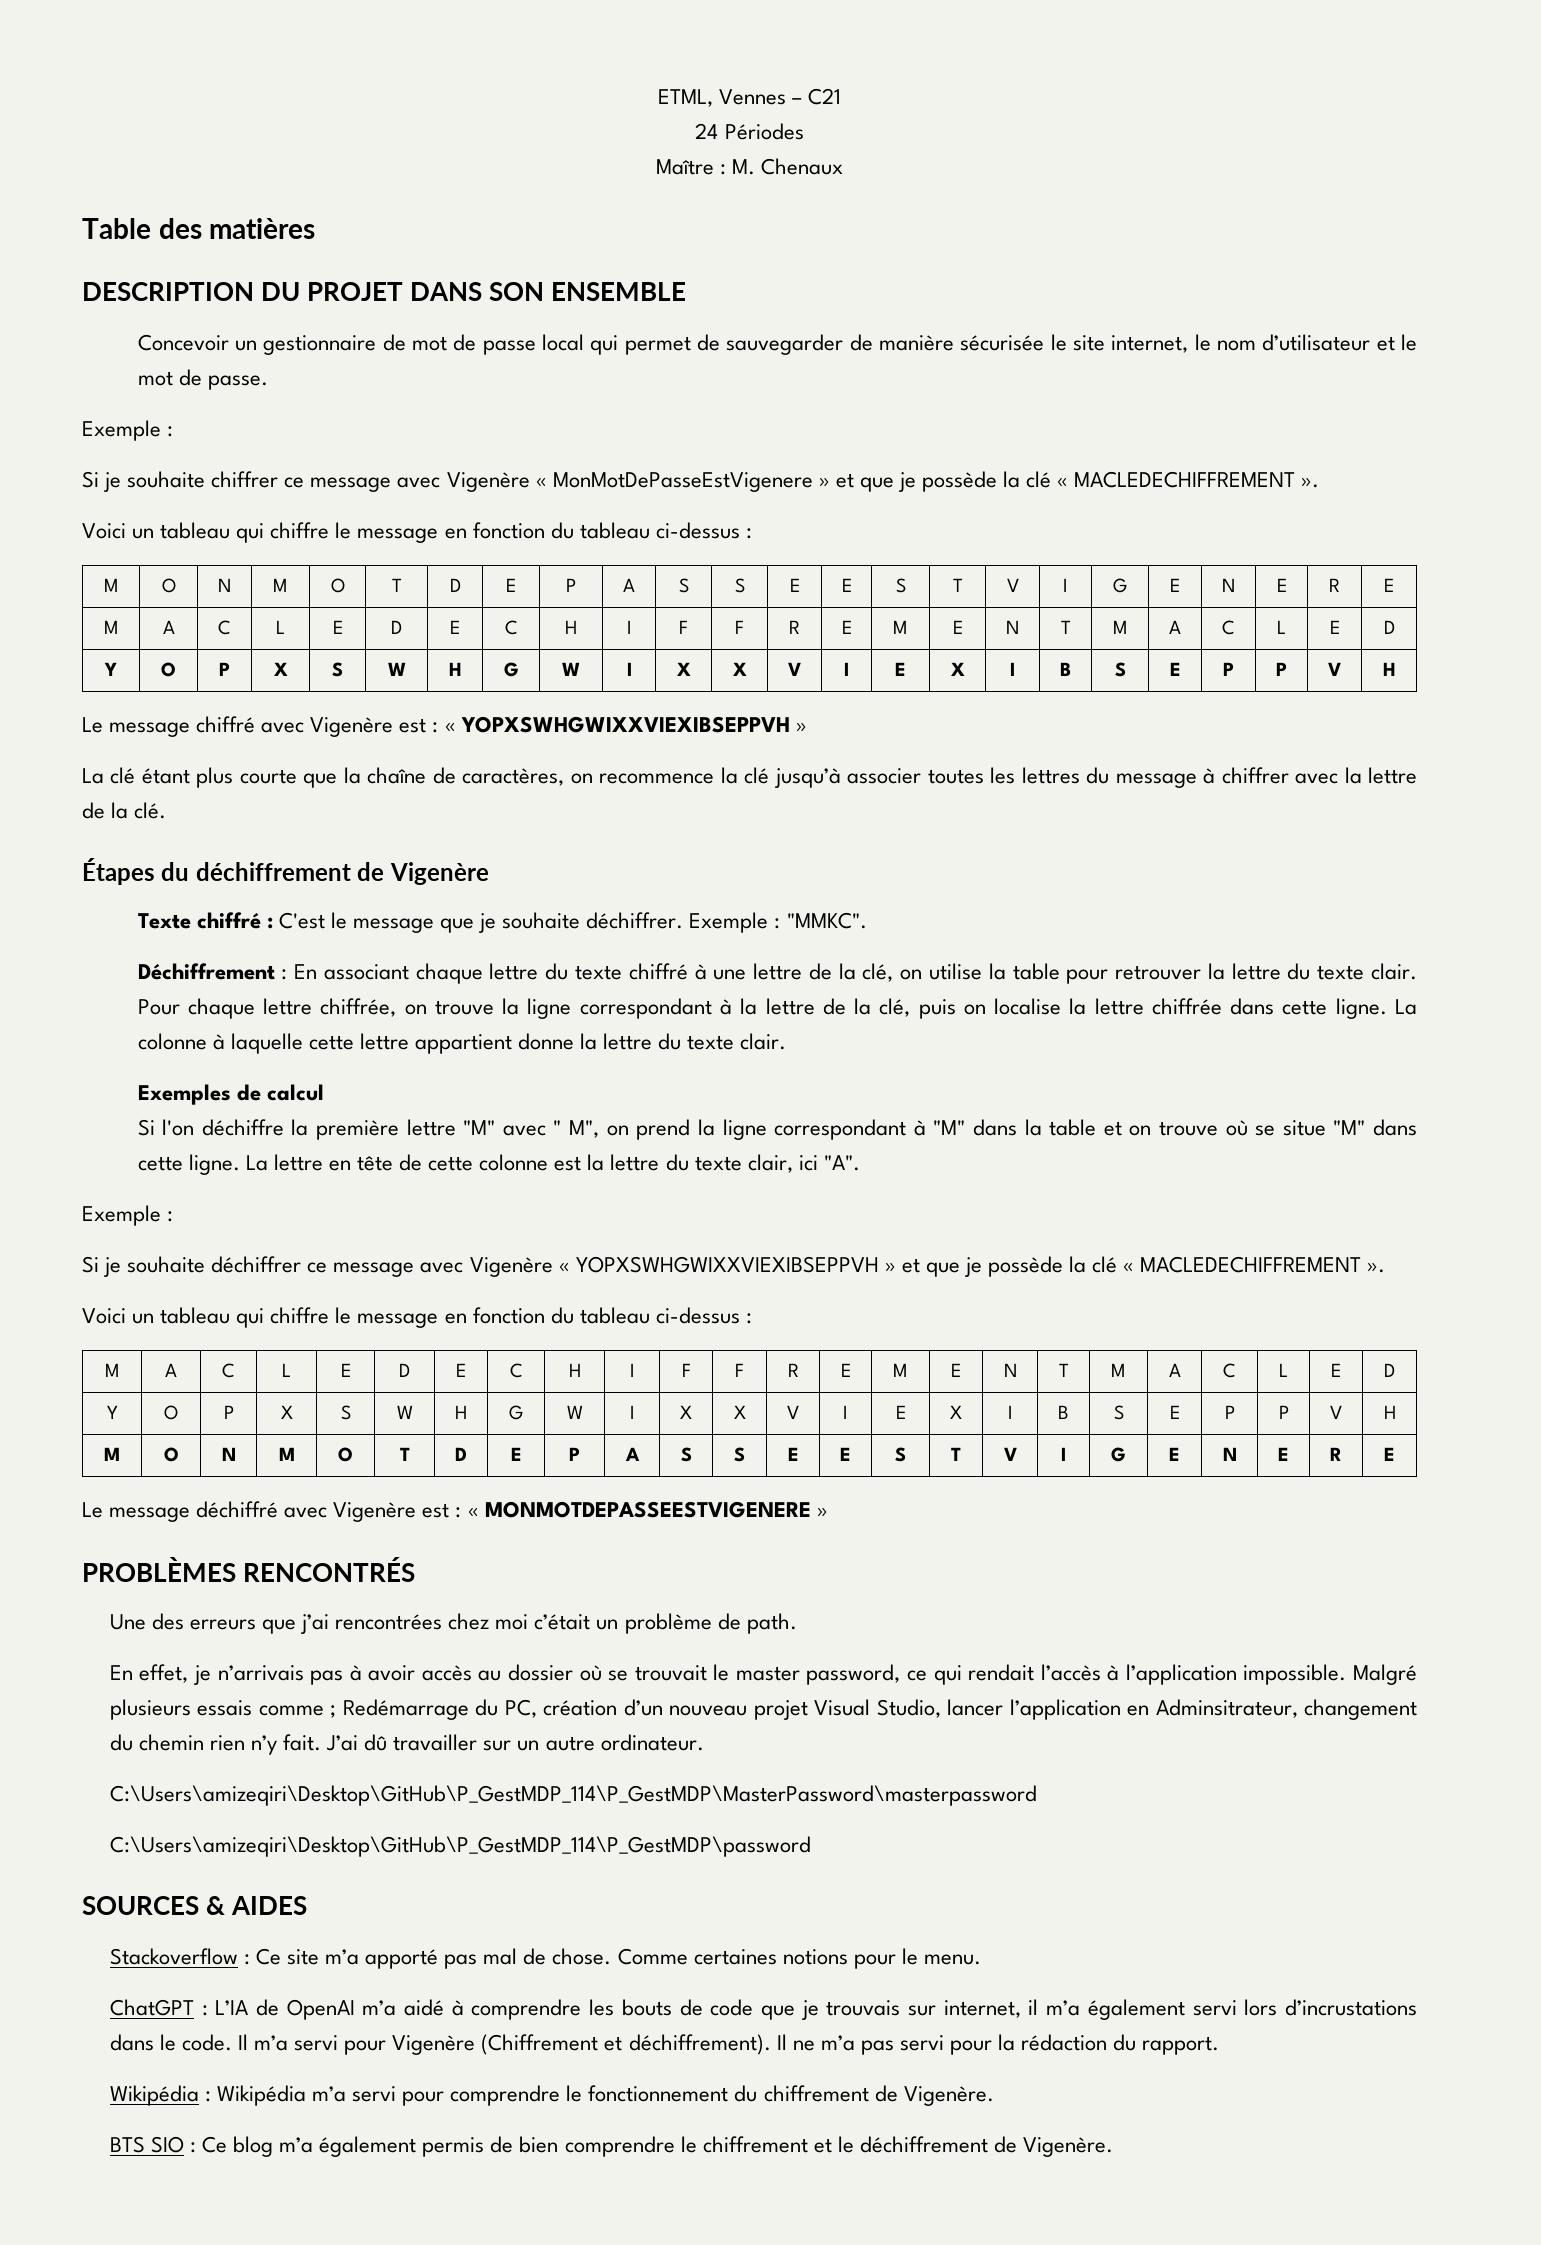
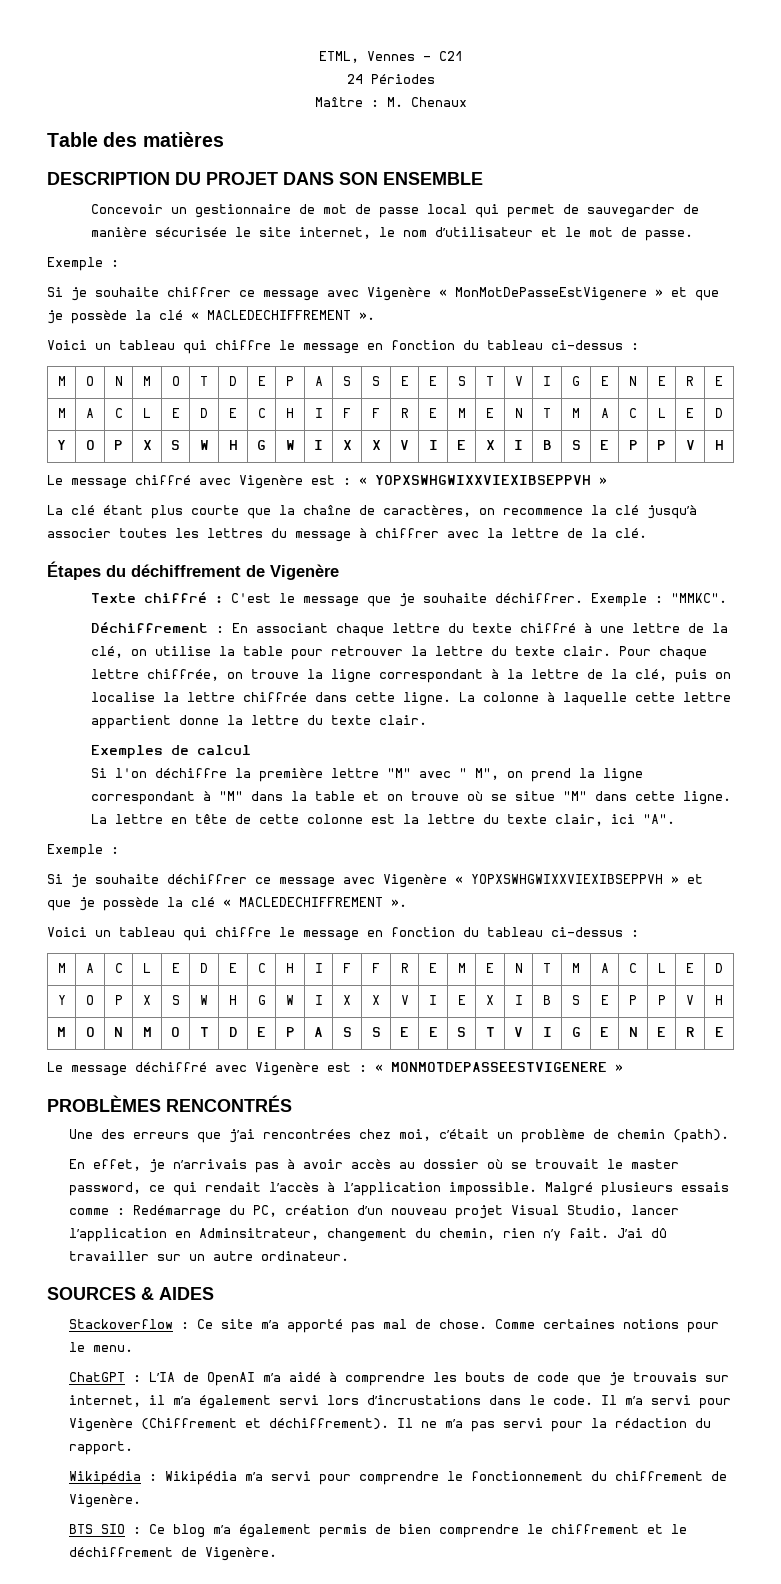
- Une des erreurs que j’ai rencontrées chez moi c’était un problème de path.
+ Une des erreurs que j’ai rencontrées chez moi, c’était un problème de chemin (path).
- Malgré plusieurs essais comme ; Redémarrage du PC, création d’un nouveau projet Visual Studio, lancer l’application en Adminsitrateur, changement du chemin rien n’y fait.
+ Malgré plusieurs essais comme : Redémarrage du PC, création d’un nouveau projet Visual Studio, lancer l’application en Adminsitrateur, changement du chemin, rien n’y fait.
- C:\Users\amizeqiri\Desktop\GitHub\P_GestMDP_114\P_GestMDP\MasterPassword\masterpassword
- C:\Users\amizeqiri\Desktop\GitHub\P_GestMDP_114\P_GestMDP\password

